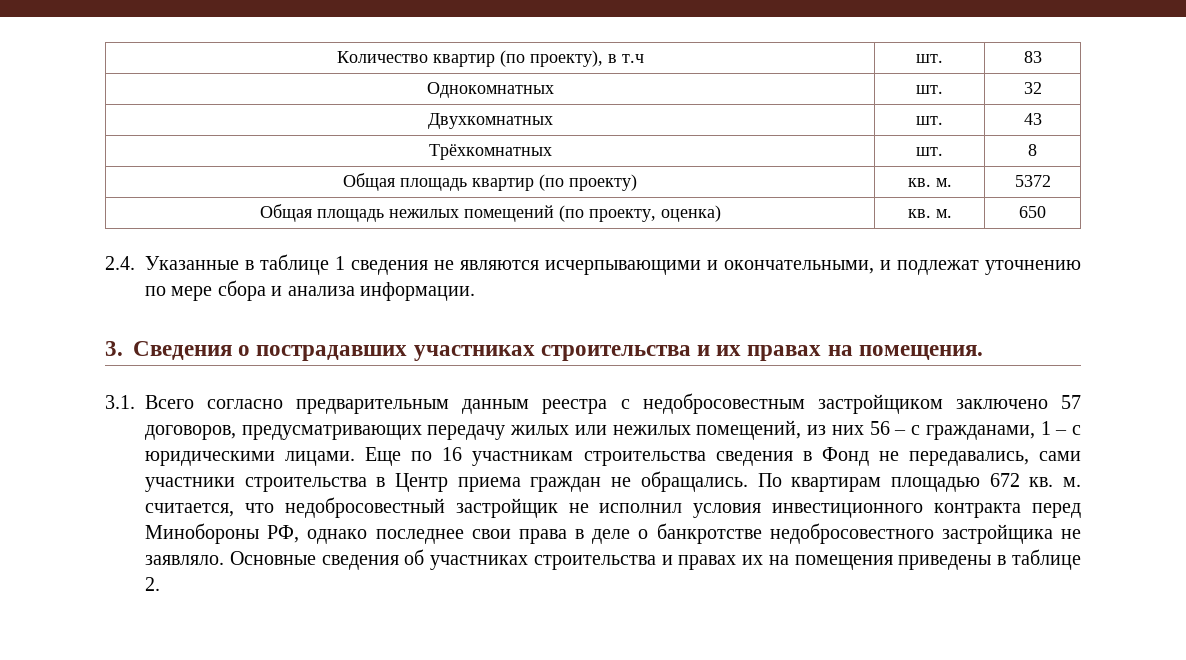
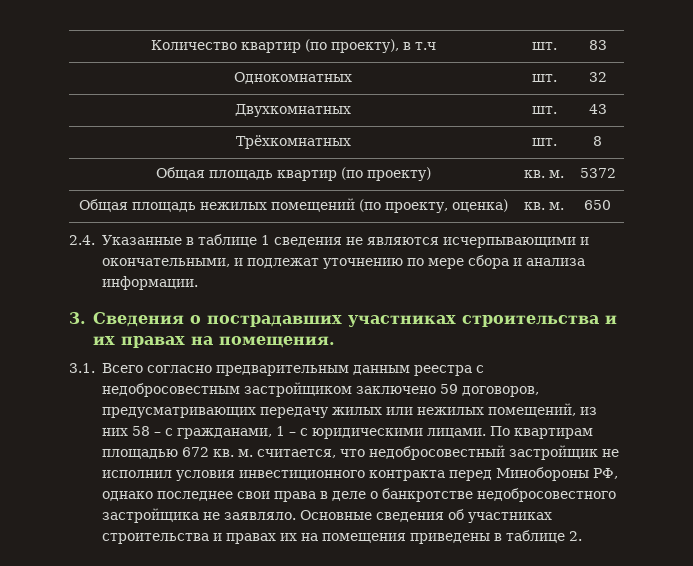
- 3.1. Всего согласно предварительным данным реестра с недобросовестным застройщиком заключено 57 договоров, предусматривающих передачу жилых или нежилых помещений, из них 56 – с гражданами, 1 – с юридическими лицами.
+ 3.1. Всего согласно предварительным данным реестра с недобросовестным застройщиком заключено 59 договоров, предусматривающих передачу жилых или нежилых помещений, из них 58 – с гражданами, 1 – с юридическими лицами.
- Еще по 16 участникам строительства сведения в Фонд не передавались, сами участники строительства в Центр приема граждан не обращались.

